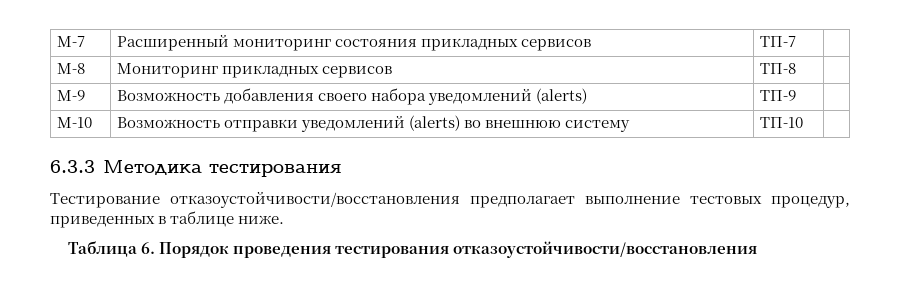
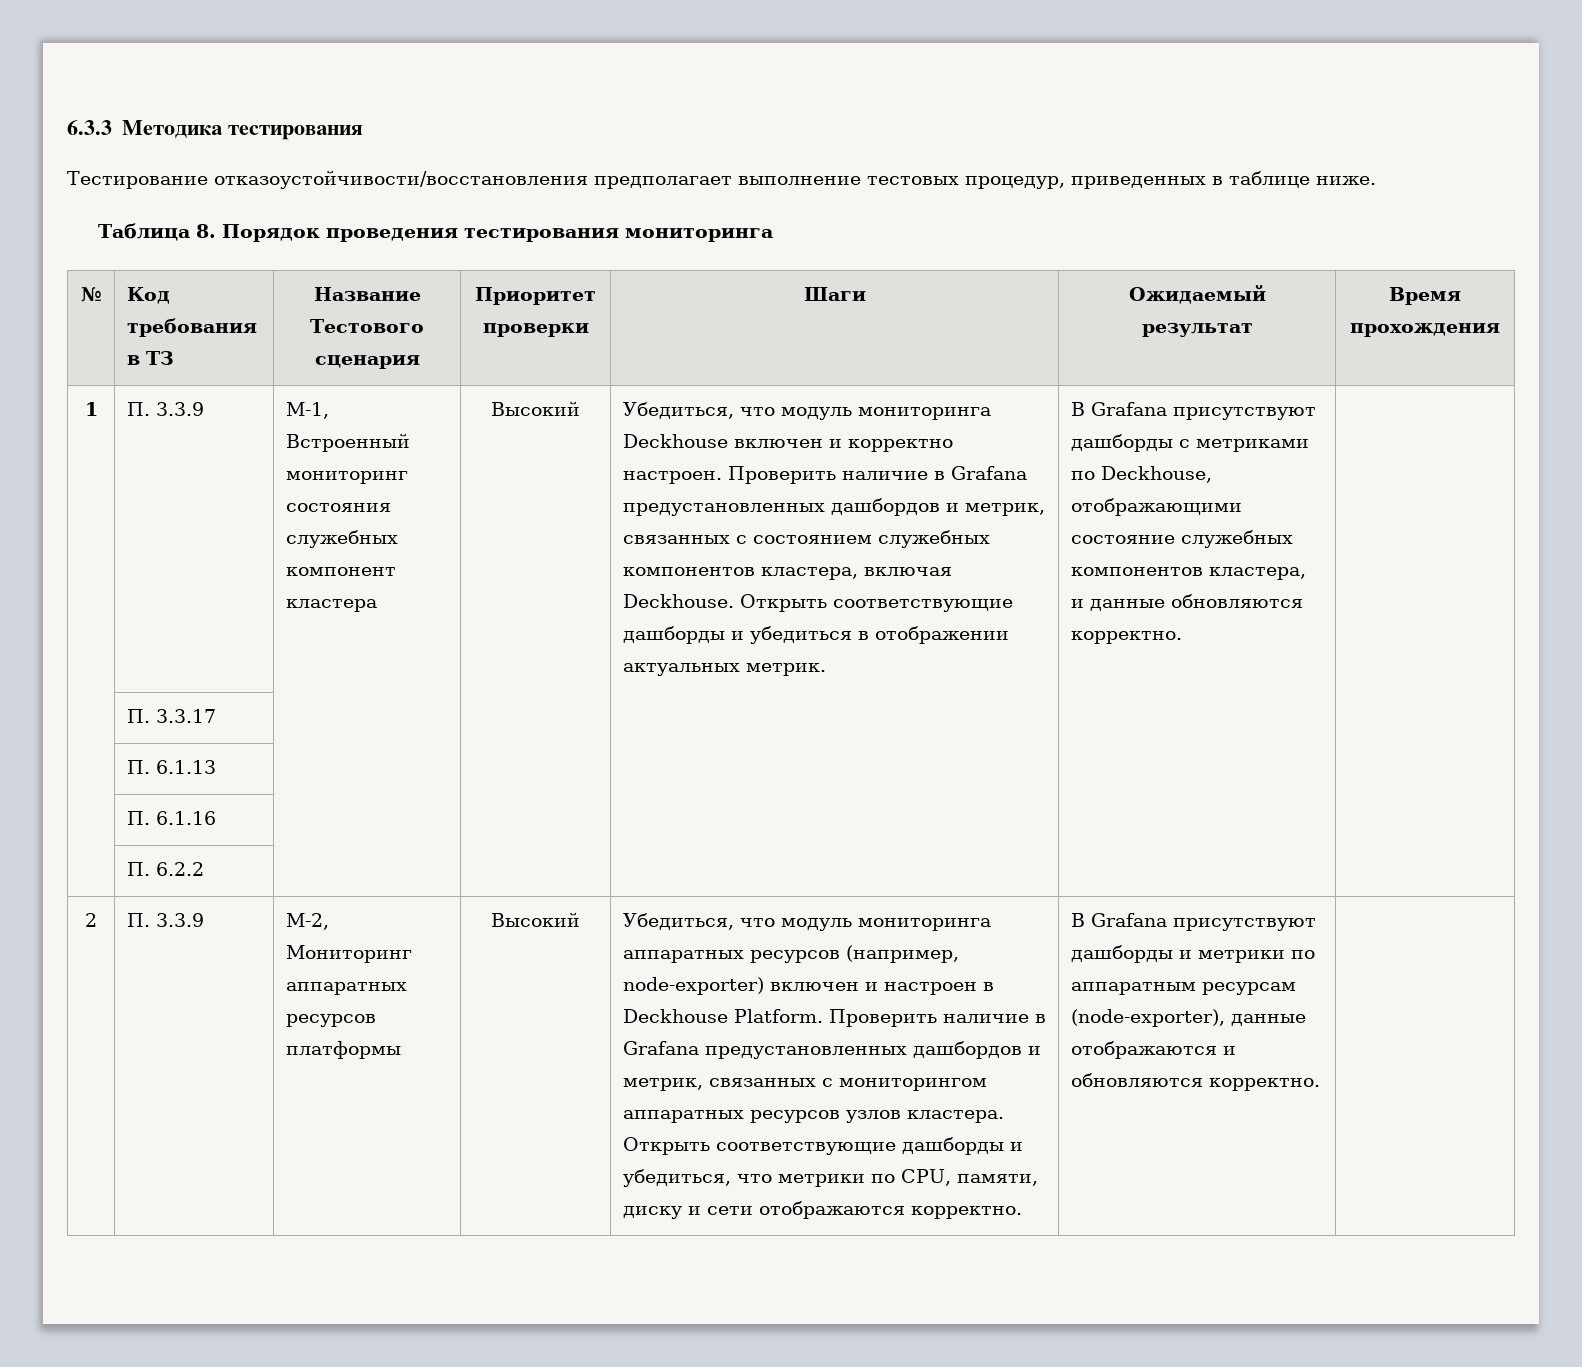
- М-7 | Расширенный мониторинг состояния прикладных сервисов | ТП-7 |
- М-8 | Мониторинг прикладных сервисов | ТП-8 |
- М-9 | Возможность добавления своего набора уведомлений (alerts) | ТП-9 |
- М-10 | Возможность отправки уведомлений (alerts) во внешнюю систему | ТП-10 |
- Таблица 6. Порядок проведения тестирования отказоустойчивости/восстановления
+ Таблица 8. Порядок проведения тестирования мониторинга
+ № | Код требования в ТЗ | Название Тестового сценария | Приоритет проверки | Шаги | Ожидаемый результат | Время прохождения
+ 1 | П. 3.3.9 | М-1, Встроенный мониторинг состояния служебных компонент кластера | Высокий | Убедиться, что модуль мониторинга Deckhouse включен и корректно настроен. Проверить наличие в Grafana предустановленных дашбордов и метрик, связанных с состоянием служебных компонентов кластера, включая Deckhouse. Открыть соответствующие дашборды и убедиться в отображении актуальных метрик. | В Grafana присутствуют дашборды с метриками по Deckhouse, отображающими состояние служебных компонентов кластера, и данные обновляются корректно. |
+ | П. 3.3.17 | | | | |
+ | П. 6.1.13 | | | | |
+ | П. 6.1.16 | | | | |
+ | П. 6.2.2 | | | | |
+ 2 | П. 3.3.9 | М-2, Мониторинг аппаратных ресурсов платформы | Высокий | Убедиться, что модуль мониторинга аппаратных ресурсов (например, node-exporter) включен и настроен в Deckhouse Platform. Проверить наличие в Grafana предустановленных дашбордов и метрик, связанных с мониторингом аппаратных ресурсов узлов кластера. Открыть соответствующие дашборды и убедиться, что метрики по CPU, памяти, диску и сети отображаются корректно. | В Grafana присутствуют дашборды и метрики по аппаратным ресурсам (node-exporter), данные отображаются и обновляются корректно.

